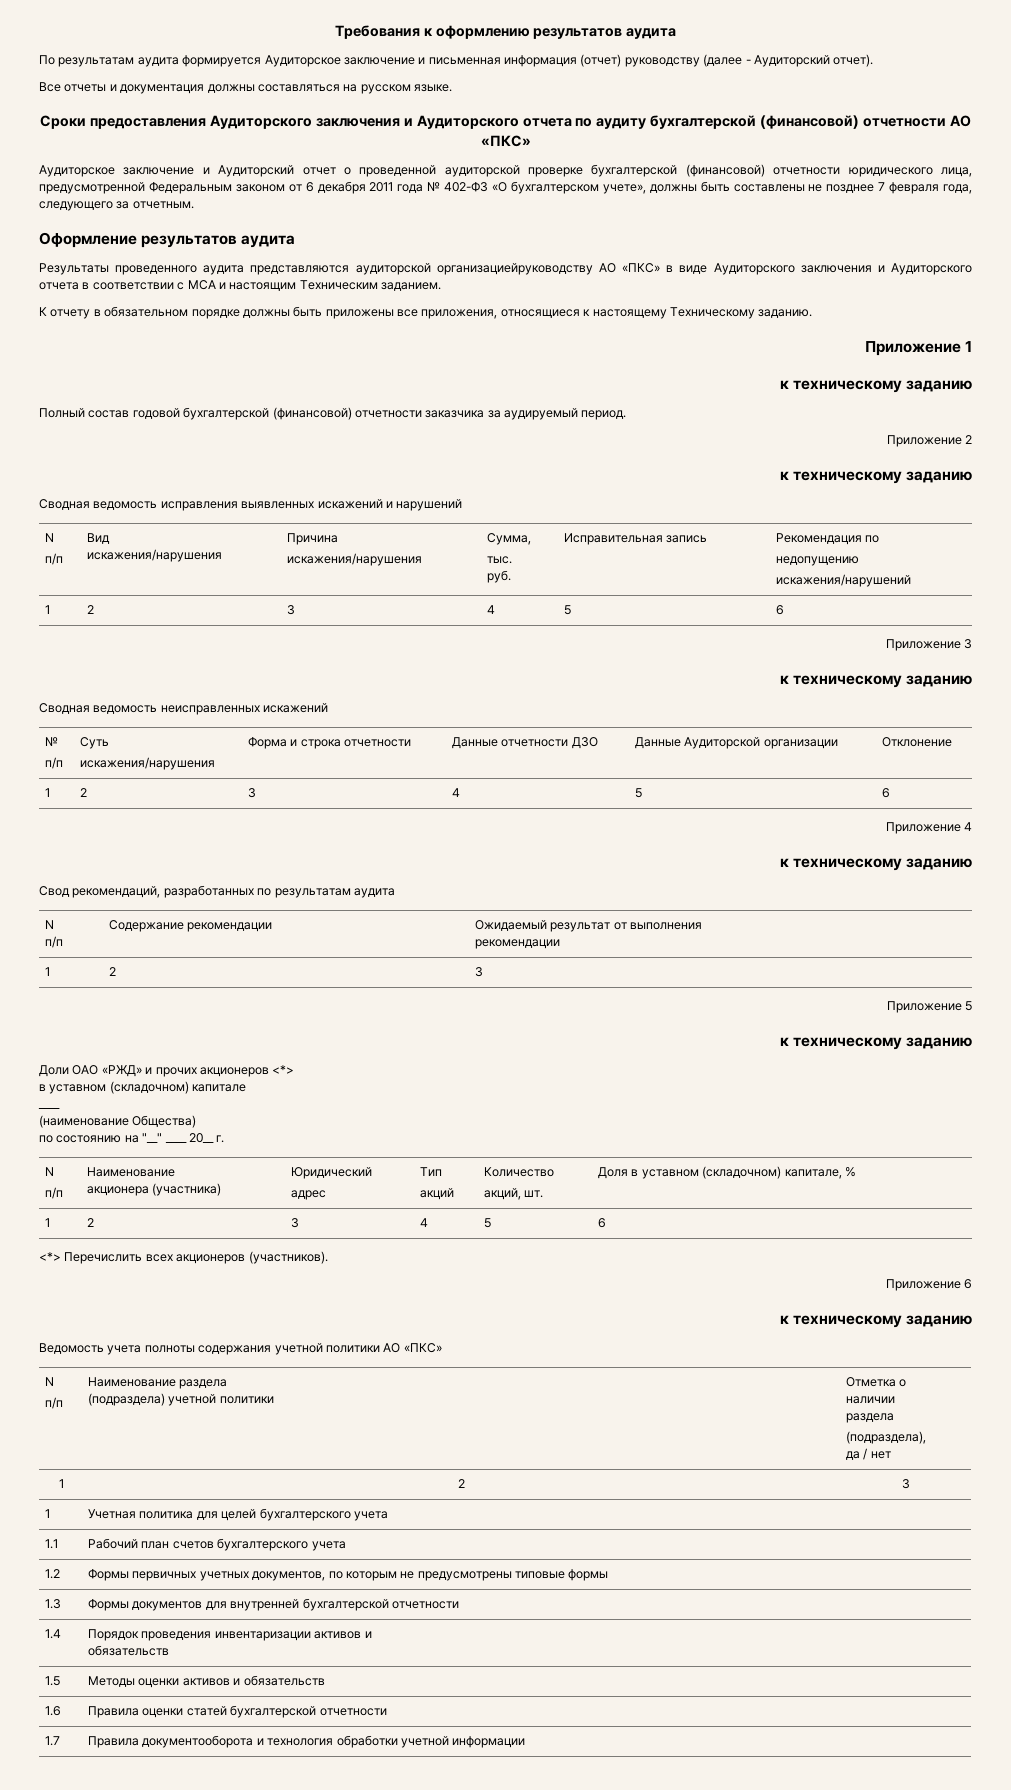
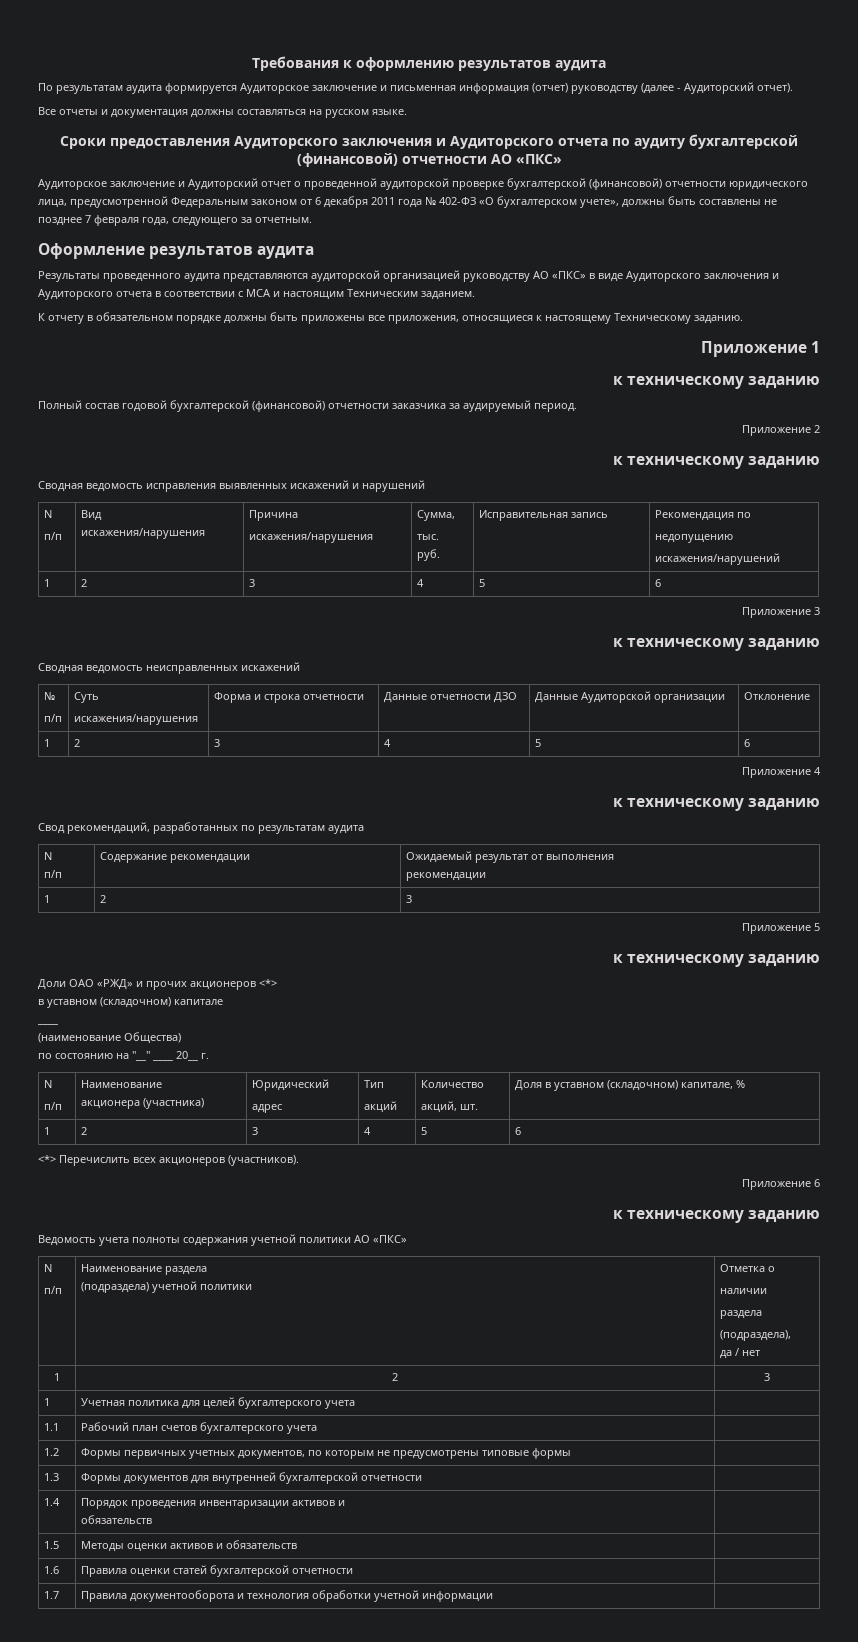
- Результаты проведенного аудита представляются аудиторской организациейруководству АО «ПКС» в виде Аудиторского заключения и Аудиторского отчета в соответствии с МСА и настоящим Техническим заданием.
+ Результаты проведенного аудита представляются аудиторской организацией руководству АО «ПКС» в виде Аудиторского заключения и Аудиторского отчета в соответствии с МСА и настоящим Техническим заданием.

